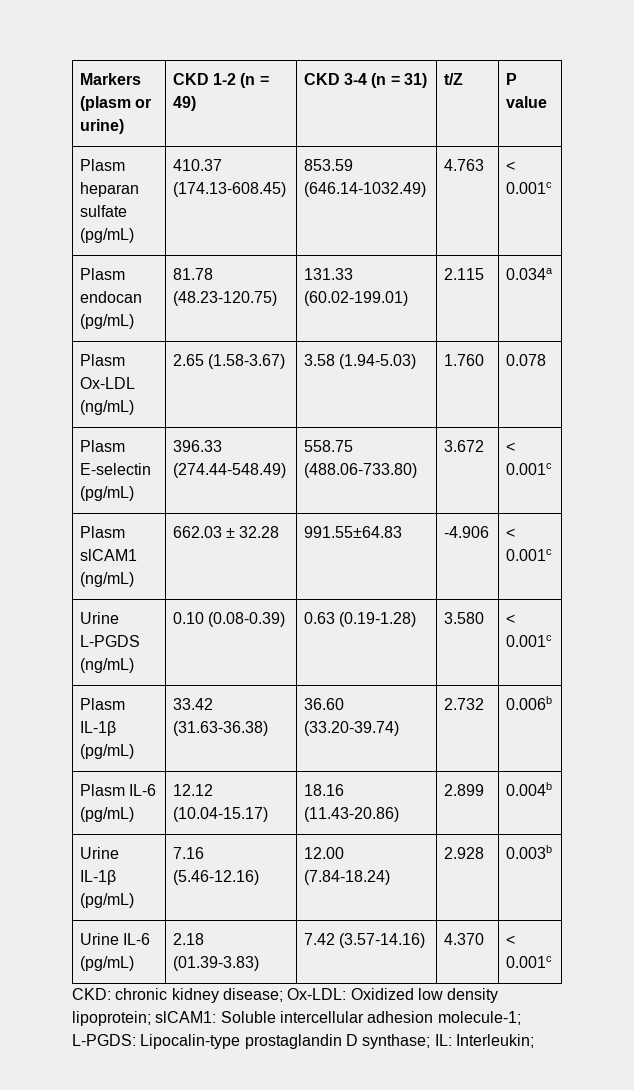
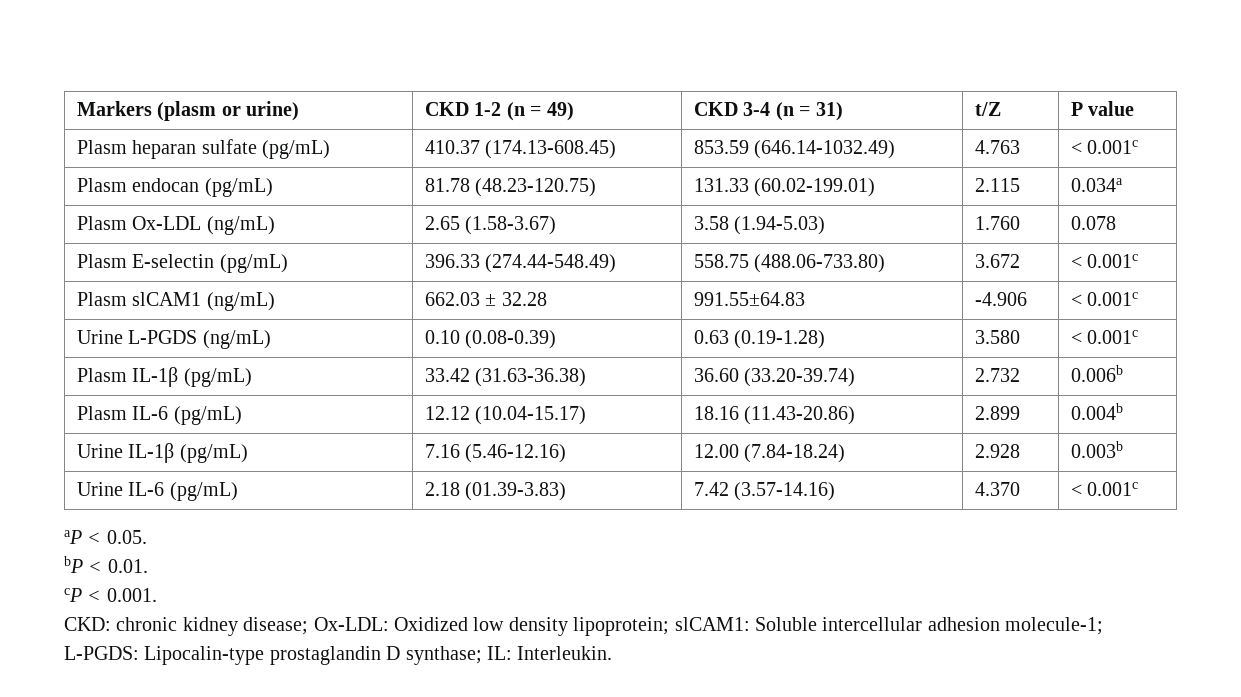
+ aP < 0.05.
+ bP < 0.01.
+ cP < 0.001.
- CKD: chronic kidney disease; Ox-LDL: Oxidized low density lipoprotein; slCAM1: Soluble intercellular adhesion molecule-1; L-PGDS: Lipocalin-type prostaglandin D synthase; IL: Interleukin;
+ CKD: chronic kidney disease; Ox-LDL: Oxidized low density lipoprotein; slCAM1: Soluble intercellular adhesion molecule-1; L-PGDS: Lipocalin-type prostaglandin D synthase; IL: Interleukin.

